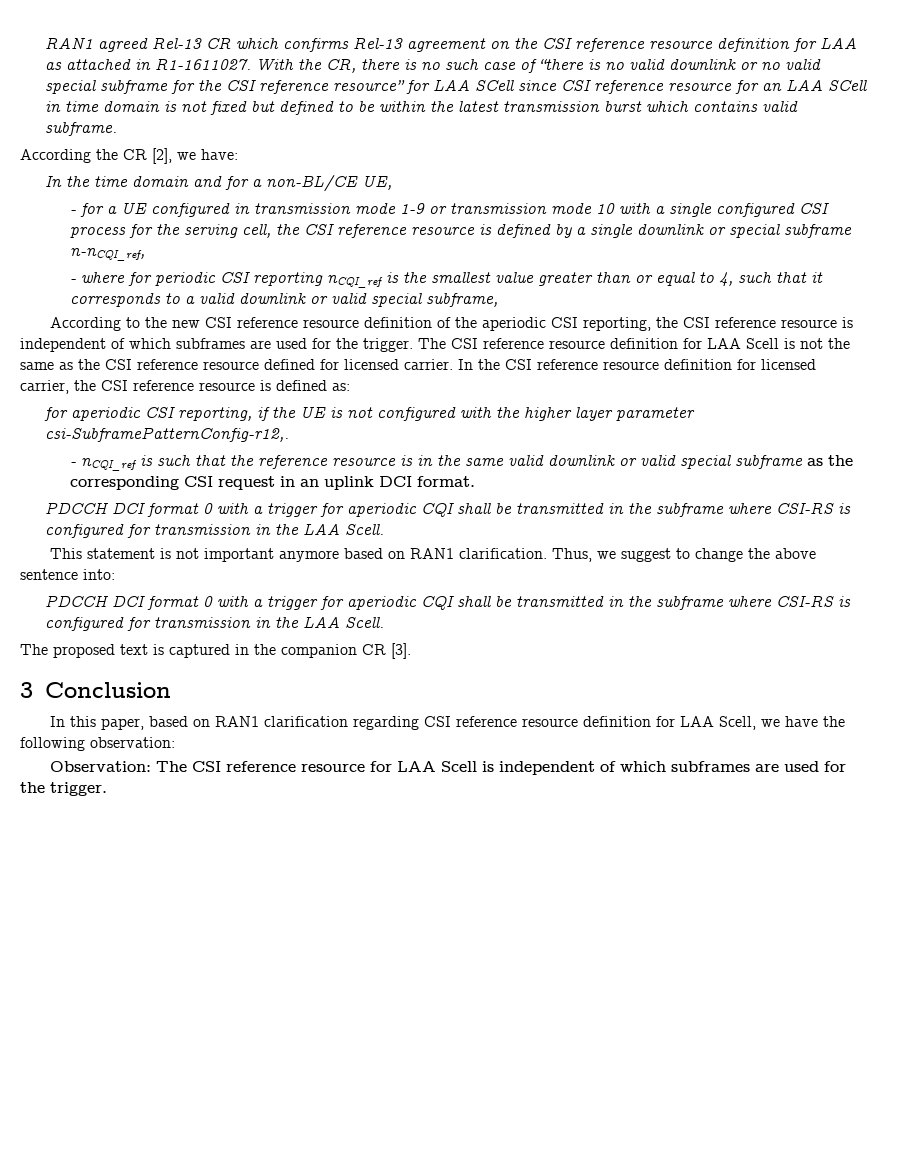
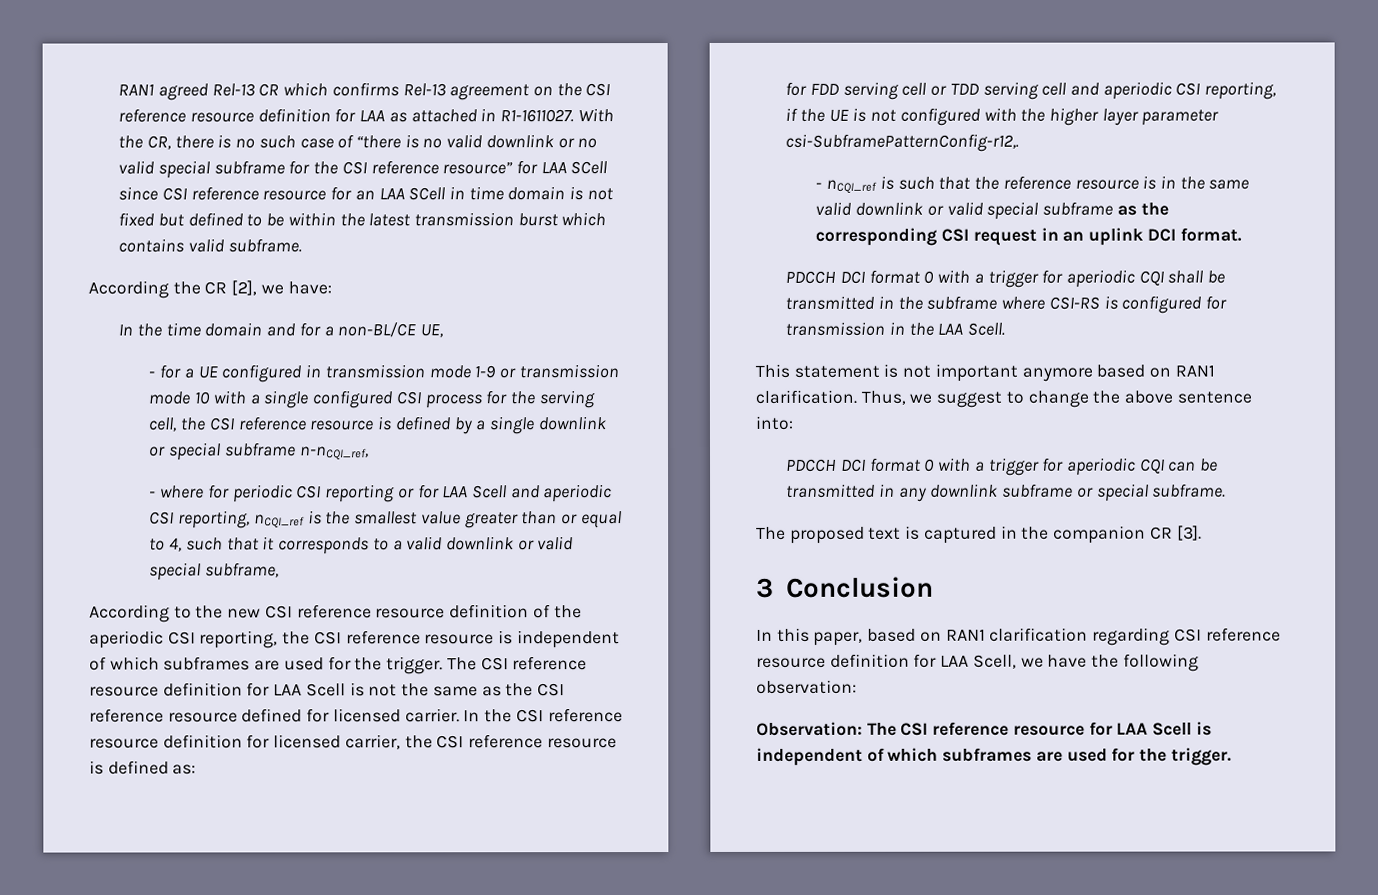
- - where for periodic CSI reporting nCQI_ref is the smallest value greater than or equal to 4, such that it corresponds to a valid downlink or valid special subframe,
+ - where for periodic CSI reporting or for LAA Scell and aperiodic CSI reporting, nCQI_ref is the smallest value greater than or equal to 4, such that it corresponds to a valid downlink or valid special subframe,
- for aperiodic CSI reporting, if the UE is not configured with the higher layer parameter csi-SubframePatternConfig-r12,.
+ for FDD serving cell or TDD serving cell and aperiodic CSI reporting, if the UE is not configured with the higher layer parameter csi-SubframePatternConfig-r12,.
  Thus, we suggest to change the above sentence into:
- PDCCH DCI format 0 with a trigger for aperiodic CQI shall be transmitted in the subframe where CSI-RS is configured for transmission in the LAA Scell.
+ PDCCH DCI format 0 with a trigger for aperiodic CQI can be transmitted in any downlink subframe or special subframe.

